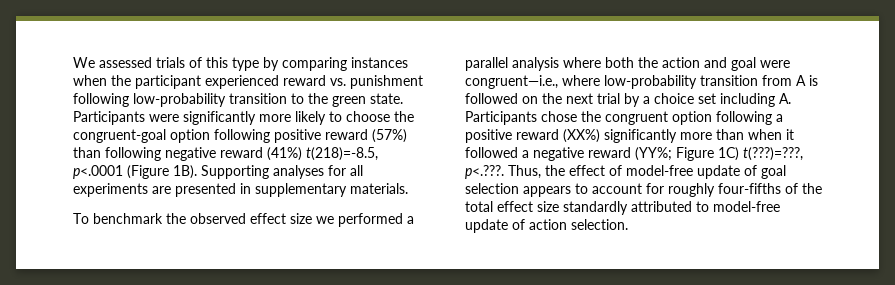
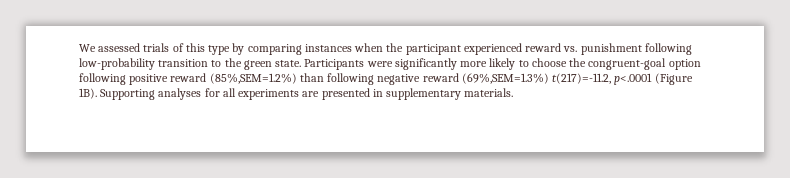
- Participants were significantly more likely to choose the congruent-goal option following positive reward (57%) than following negative reward (41%) t(218)=-8.5, p<.0001 (Figure 1B).
+ Participants were significantly more likely to choose the congruent-goal option following positive reward (85%,SEM=1.2%) than following negative reward (69%,SEM=1.3%) t(217)=-11.2, p<.0001 (Figure 1B).
- To benchmark the observed effect size we performed a parallel analysis where both the action and goal were congruent—i.e., where low-probability transition from A is followed on the next trial by a choice set including A. Participants chose the congruent option following a positive reward (XX%) significantly more than when it followed a negative reward (YY%; Figure 1C) t(???)=???, p<.???. Thus, the effect of model-free update of goal selection appears to account for roughly four-fifths of the total effect size standardly attributed to model-free update of action selection.

